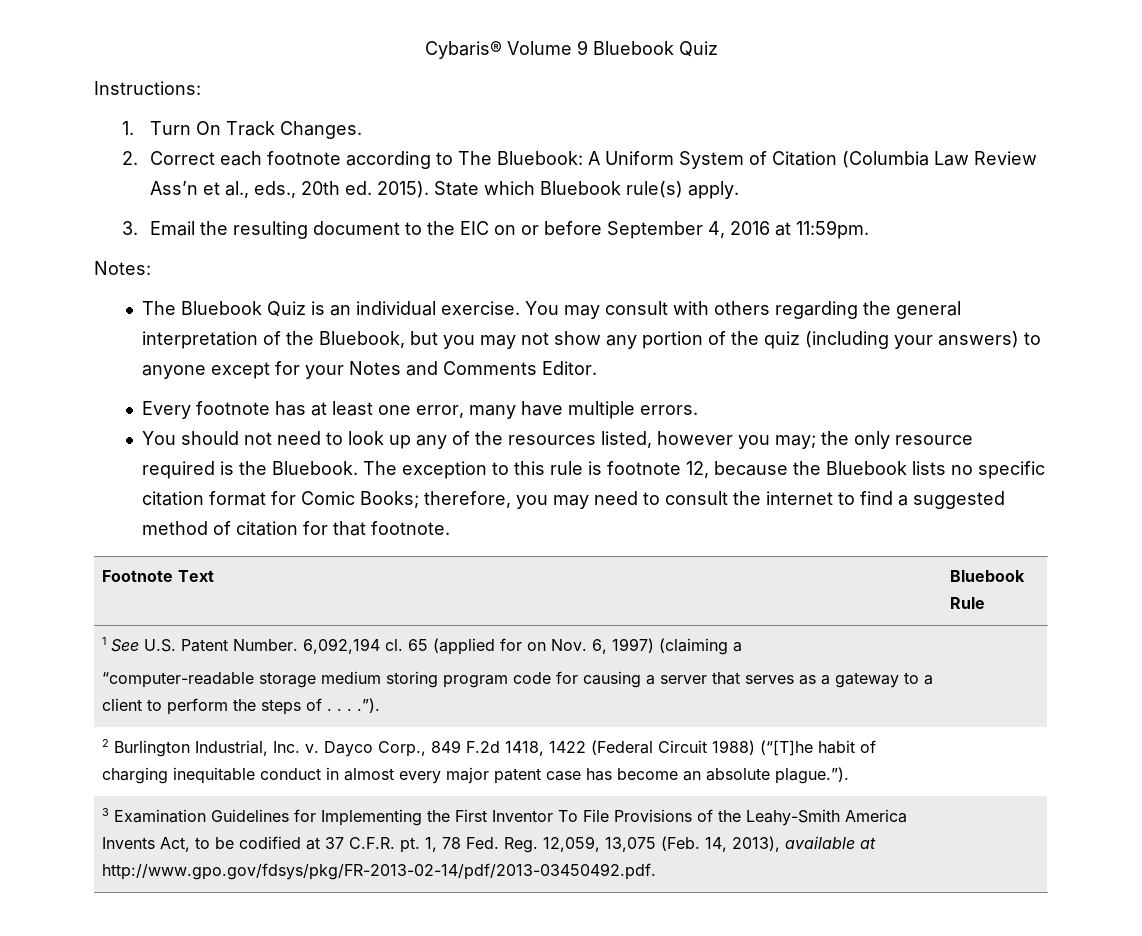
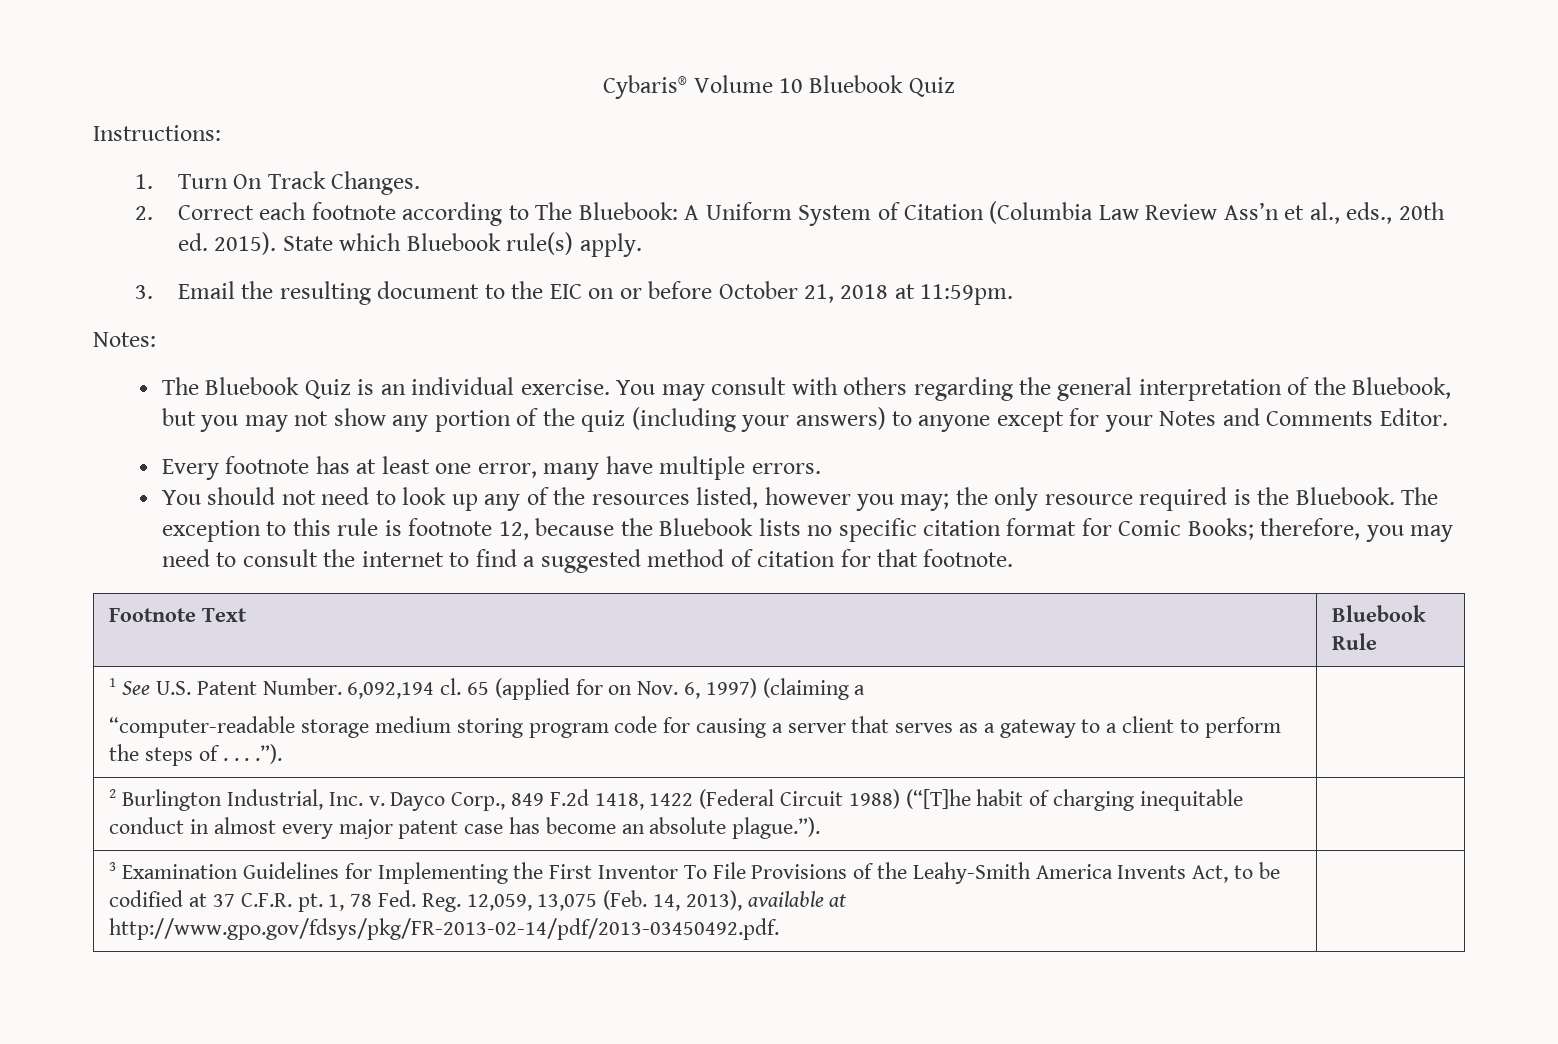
- Cybaris® Volume 9 Bluebook Quiz
+ Cybaris® Volume 10 Bluebook Quiz
- 3. Email the resulting document to the EIC on or before September 4, 2016 at 11:59pm.
+ 3. Email the resulting document to the EIC on or before October 21, 2018 at 11:59pm.

